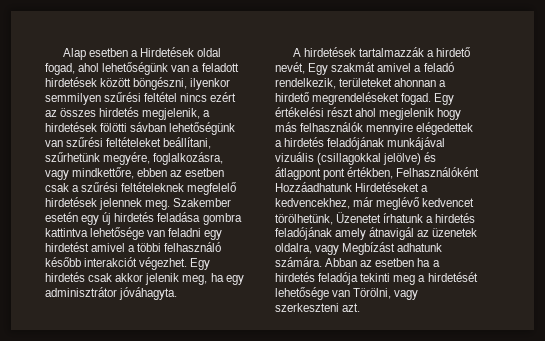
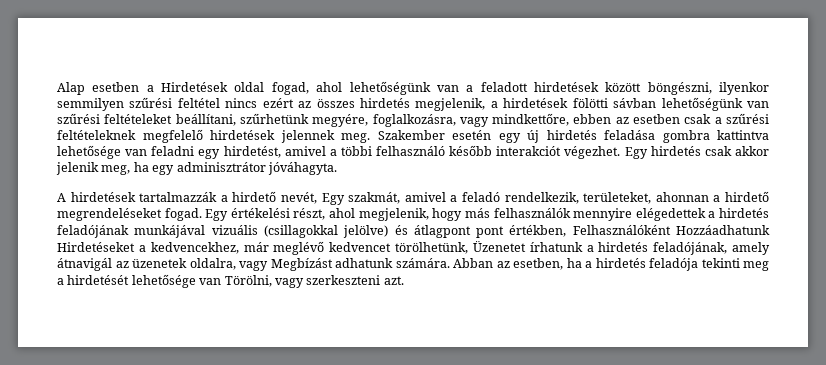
- Szakember esetén egy új hirdetés feladása gombra kattintva lehetősége van feladni egy hirdetést amivel a többi felhasználó később interakciót végezhet.
+ Szakember esetén egy új hirdetés feladása gombra kattintva lehetősége van feladni egy hirdetést, amivel a többi felhasználó később interakciót végezhet.
- A hirdetések tartalmazzák a hirdető nevét, Egy szakmát amivel a feladó rendelkezik, területeket ahonnan a hirdető megrendeléseket fogad.
+ A hirdetések tartalmazzák a hirdető nevét, Egy szakmát, amivel a feladó rendelkezik, területeket, ahonnan a hirdető megrendeléseket fogad.
- Egy értékelési részt ahol megjelenik hogy más felhasználók mennyire elégedettek a hirdetés feladójának munkájával vizuális (csillagokkal jelölve) és átlagpont pont értékben, Felhasználóként Hozzáadhatunk Hirdetéseket a kedvencekhez, már meglévő kedvencet törölhetünk, Üzenetet írhatunk a hirdetés feladójának amely átnavigál az üzenetek oldalra, vagy Megbízást adhatunk számára.
+ Egy értékelési részt, ahol megjelenik, hogy más felhasználók mennyire elégedettek a hirdetés feladójának munkájával vizuális (csillagokkal jelölve) és átlagpont pont értékben, Felhasználóként Hozzáadhatunk Hirdetéseket a kedvencekhez, már meglévő kedvencet törölhetünk, Üzenetet írhatunk a hirdetés feladójának, amely átnavigál az üzenetek oldalra, vagy Megbízást adhatunk számára.
- Abban az esetben ha a hirdetés feladója tekinti meg a hirdetését lehetősége van Törölni, vagy szerkeszteni azt.
+ Abban az esetben, ha a hirdetés feladója tekinti meg a hirdetését lehetősége van Törölni, vagy szerkeszteni azt.

